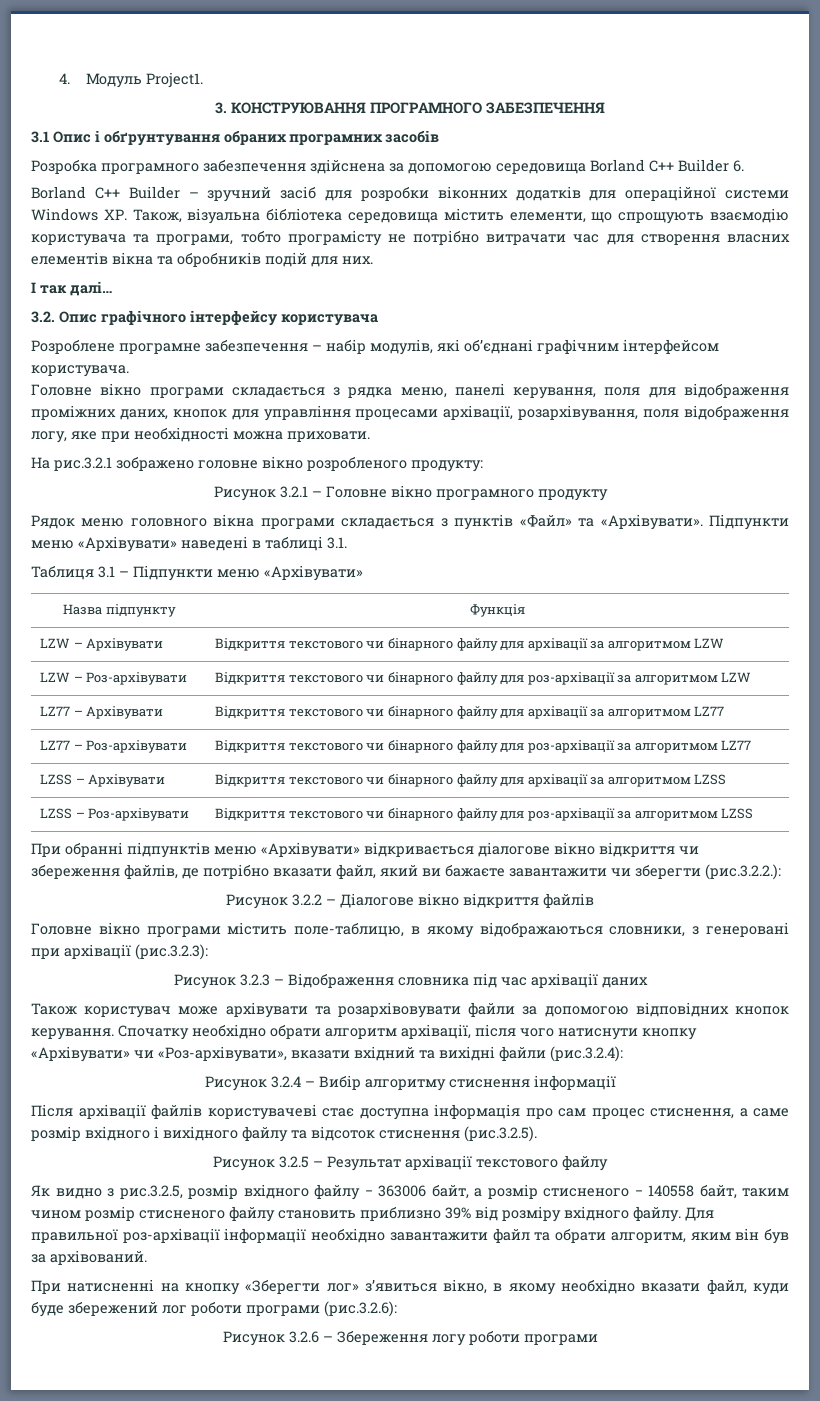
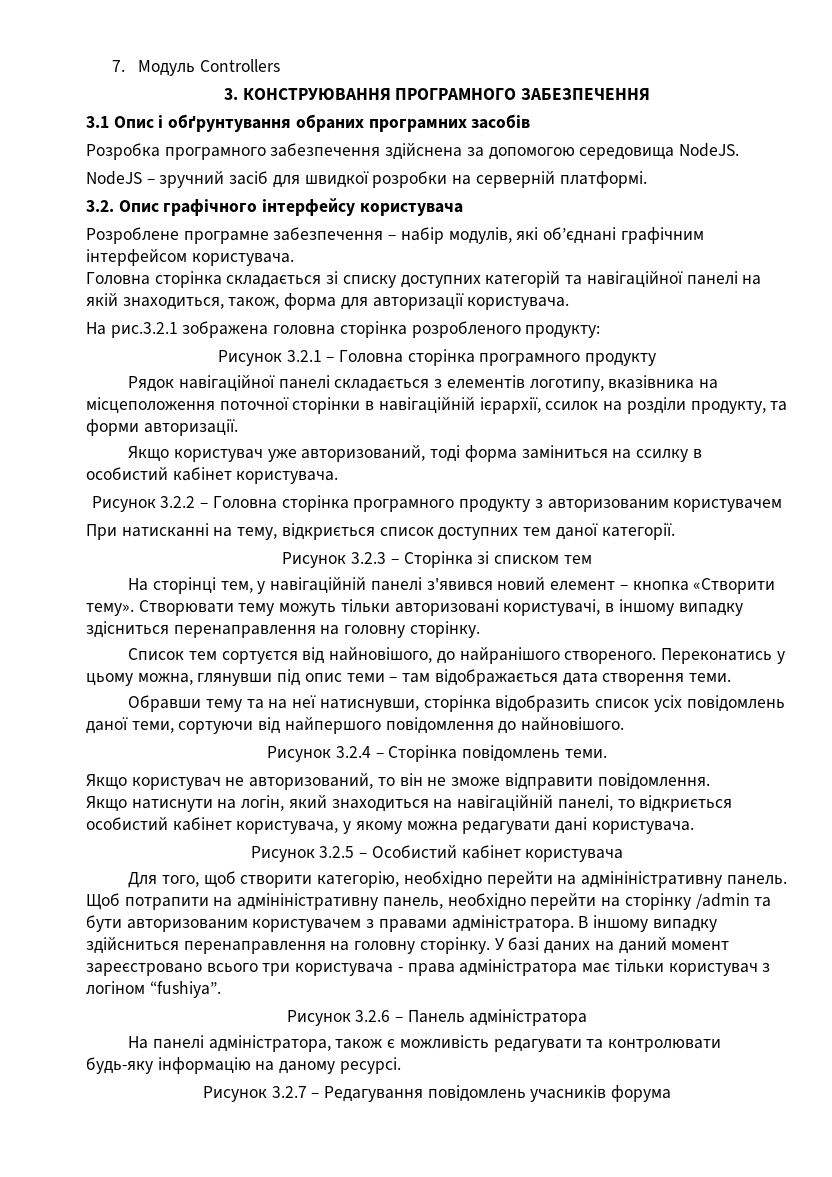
- 4. Модуль Project1.
+ 7. Модуль Controllers
- Розробка програмного забезпечення здійснена за допомогою середовища Borland C++ Builder 6.
- Borland C++ Builder – зручний засіб для розробки віконних додатків для операційної системи Windows XP. Також, візуальна бібліотека середовища містить елементи, що спрощують взаємодію користувача та програми, тобто програмісту не потрібно витрачати час для створення власних елементів вікна та обробників подій для них.
- І так далі…
+ Розробка програмного забезпечення здійснена за допомогою середовища NodeJS.
+ NodeJS – зручний засіб для швидкої розробки на сервернiй платформi.
- Головне вікно програми складається з рядка меню, панелі керування, поля для відображення проміжних даних, кнопок для управління процесами архівації, розархівування, поля відображення логу, яке при необхідності можна приховати.
+ Головна сторiнка складається зi списку доступних категорiй та навiгацiйної панелi на якiй знаходиться, також, форма для авторизацiї користувача.
- На рис.3.2.1 зображено головне вікно розробленого продукту:
+ На рис.3.2.1 зображена головна сторiнка розробленого продукту:
- Рисунок 3.2.1 – Головне вікно програмного продукту
+ Рисунок 3.2.1 – Головна сторiнка програмного продукту
- Рядок меню головного вікна програми складається з пунктів «Файл» та «Архівувати». Підпункти меню «Архівувати» наведені в таблиці 3.1.
- Таблиця 3.1 – Підпункти меню «Архівувати»
- Назва підпункту | Функція
- LZW – Архівувати | Відкриття текстового чи бінарного файлу для архівації за алгоритмом LZW
- LZW – Роз-архівувати | Відкриття текстового чи бінарного файлу для роз-архівації за алгоритмом LZW
- LZ77 – Архівувати | Відкриття текстового чи бінарного файлу для архівації за алгоритмом LZ77
- LZ77 – Роз-архівувати | Відкриття текстового чи бінарного файлу для роз-архівації за алгоритмом LZ77
- LZSS – Архівувати | Відкриття текстового чи бінарного файлу для архівації за алгоритмом LZSS
- LZSS – Роз-архівувати | Відкриття текстового чи бінарного файлу для роз-архівації за алгоритмом LZSS
- При обранні підпунктів меню «Архівувати» відкривається діалогове вікно відкриття чи збереження файлів, де потрібно вказати файл, який ви бажаєте завантажити чи зберегти (рис.3.2.2.):
- Рисунок 3.2.2 – Діалогове вікно відкриття файлів
- Головне вікно програми містить поле-таблицю, в якому відображаються словники, з генеровані при архівації (рис.3.2.3):
- Рисунок 3.2.3 – Відображення словника під час архівації даних
- Також користувач може архівувати та розархівовувати файли за допомогою відповідних кнопок керування. Спочатку необхідно обрати алгоритм архівації, після чого натиснути кнопку «Архівувати» чи «Роз-архівувати», вказати вхідний та вихідні файли (рис.3.2.4):
- Рисунок 3.2.4 – Вибір алгоритму стиснення інформації
- Після архівації файлів користувачеві стає доступна інформація про сам процес стиснення, а саме розмір вхідного і вихідного файлу та відсоток стиснення (рис.3.2.5).
- Рисунок 3.2.5 – Результат архівації текстового файлу
- Як видно з рис.3.2.5, розмір вхідного файлу − 363006 байт, а розмір стисненого − 140558 байт, таким чином розмір стисненого файлу становить приблизно 39% від розміру вхідного файлу. Для правильної роз-архівації інформації необхідно завантажити файл та обрати алгоритм, яким він був за архівований.
- При натисненні на кнопку «Зберегти лог» з’явиться вікно, в якому необхідно вказати файл, куди буде збережений лог роботи програми (рис.3.2.6):
- Рисунок 3.2.6 – Збереження логу роботи програми
+ Рядок навiгацiйної панелi складається з елементiв логотипу, вказiвника на мiсцеположення поточної сторiнки в навiгацiйнiй iєрархiї, ссилок на роздiли продукту, та форми авторизацiї.
+ Якщо користувач уже авторизований, тодi форма замiниться на ссилку в особистий кабiнет користувача.
+ Рисунок 3.2.2 – Головна сторiнка програмного продукту з авторизованим користувачем
+ При натисканнi на тему, вiдкриється список доступних тем даної категорiї.
+ Рисунок 3.2.3 – Сторiнка зi списком тем
+ На сторiнцi тем, у навiгацiйнiй панелi з'явився новий елемент – кнопка «Створити тему». Створювати тему можуть тiльки авторизованi користувачi, в iншому випадку здiсниться перенаправлення на головну сторiнку.
+ Список тем сортуєтся вiд найновiшого, до найранiшого створеного. Переконатись у цьому можна, глянувши пiд опис теми – там вiдображається дата створення теми.
+ Обравши тему та на неї натиснувши, сторiнка вiдобразить список усiх повiдомлень даної теми, сортуючи вiд найпершого повiдомлення до найновiшого.
+ Рисунок 3.2.4 – Сторiнка повiдомлень теми.
+ Якщо користувач не авторизований, то вiн не зможе вiдправити повiдомлення.
+ Якщо натиснути на логiн, який знаходиться на навiгацiйнiй панелi, то вiдкриється особистий кабiнет користувача, у якому можна редагувати данi користувача.
+ Рисунок 3.2.5 – Особистий кабiнет користувача
+ Для того, щоб створити категорiю, необхiдно перейти на адмiнiнiстративну панель. Щоб потрапити на адмiнiнiстративну панель, необхiдно перейти на сторiнку /admin та бути авторизованим користувачем з правами адмiнiстратора. В iншому випадку здiйсниться перенаправлення на головну сторiнку. У базi даних на даний момент зареєстровано всього три користувача - права адмiнiстратора має тiльки користувач з логiном “fushiya”.
+ Рисунок 3.2.6 – Панель адмiнiстратора
+ На панелi адмiнiстратора, також є можливiсть редагувати та контролювати будь-яку iнформацiю на даному ресурсi.
+ Рисунок 3.2.7 – Редагування повiдомлень учасникiв форума

